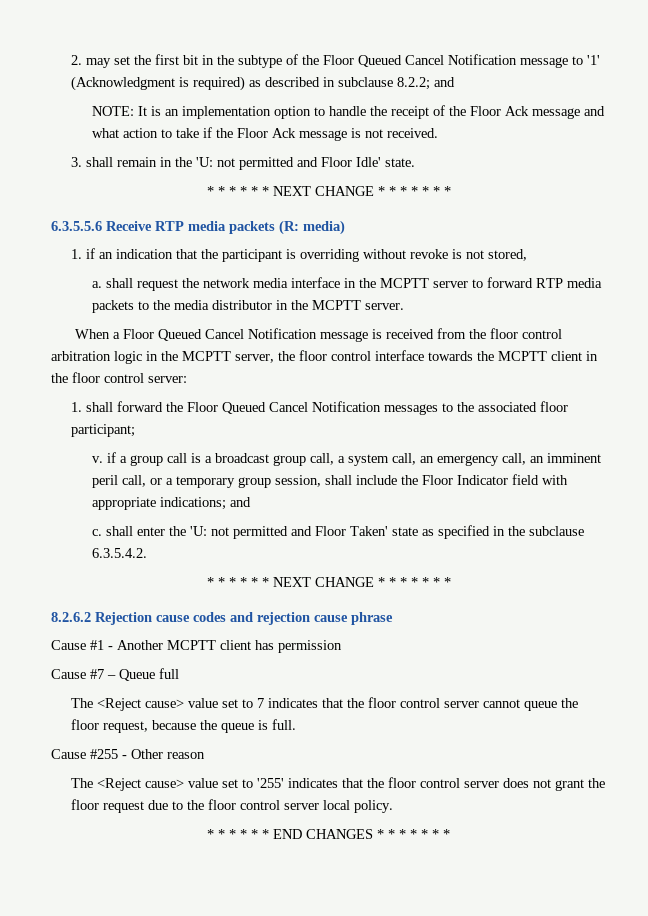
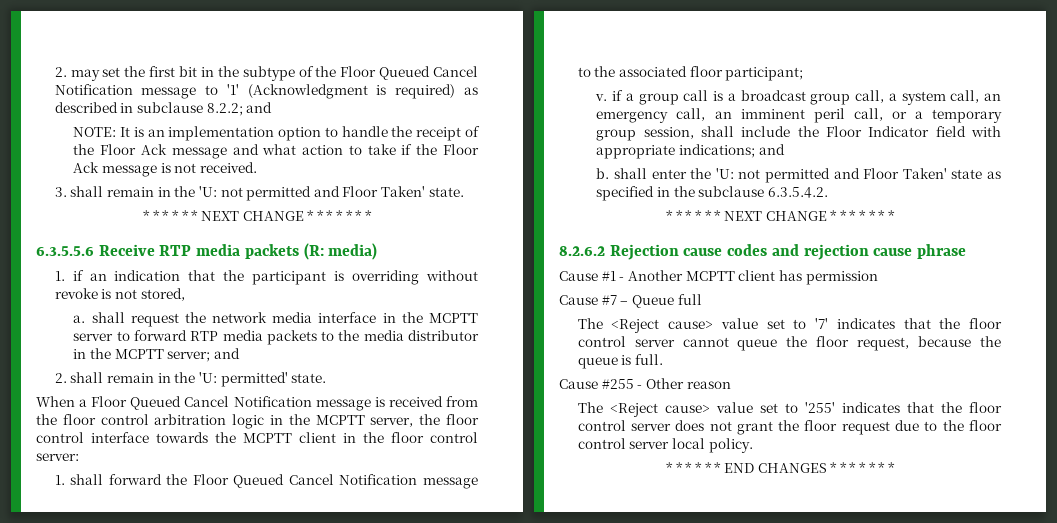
- 3. shall remain in the 'U: not permitted and Floor Idle' state.
+ 3. shall remain in the 'U: not permitted and Floor Taken' state.
- a. shall request the network media interface in the MCPTT server to forward RTP media packets to the media distributor in the MCPTT server.
+ a. shall request the network media interface in the MCPTT server to forward RTP media packets to the media distributor in the MCPTT server; and
+ 2. shall remain in the 'U: permitted' state.
- 1. shall forward the Floor Queued Cancel Notification messages to the associated floor participant;
+ 1. shall forward the Floor Queued Cancel Notification message to the associated floor participant;
- c. shall enter the 'U: not permitted and Floor Taken' state as specified in the subclause 6.3.5.4.2.
+ b. shall enter the 'U: not permitted and Floor Taken' state as specified in the subclause 6.3.5.4.2.
- The <Reject cause> value set to 7 indicates that the floor control server cannot queue the floor request, because the queue is full.
+ The <Reject cause> value set to '7' indicates that the floor control server cannot queue the floor request, because the queue is full.

